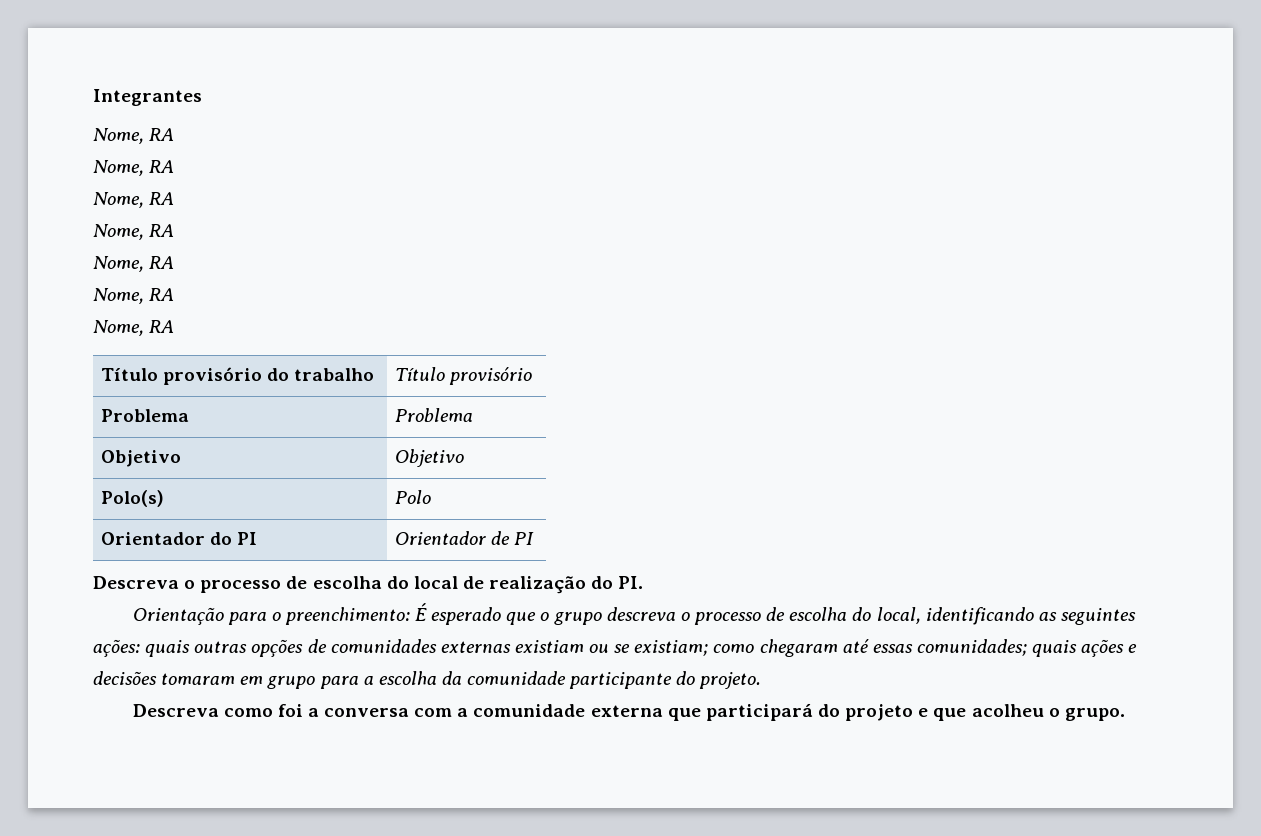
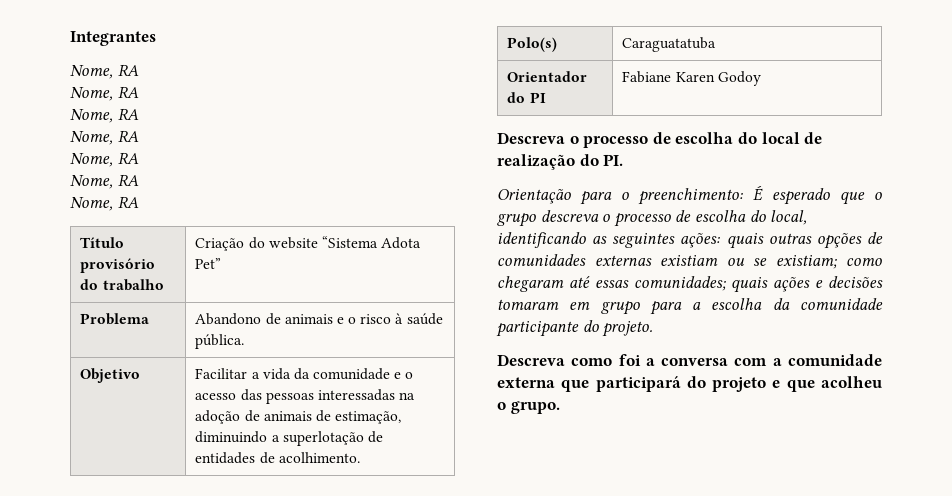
- Título provisório do trabalho | Título provisório
- Problema | Problema
- Objetivo | Objetivo
+ Título provisório do trabalho | Criação do website “Sistema Adota Pet”
+ Problema | Abandono de animais e o risco à saúde pública.
+ Objetivo | Facilitar a vida da comunidade e o acesso das pessoas interessadas na adoção de animais de estimação, diminuindo a superlotação de entidades de acolhimento.
- Polo(s) | Polo
+ Polo(s) | Caraguatatuba
- Orientador do PI | Orientador de PI
+ Orientador do PI | Fabiane Karen Godoy

